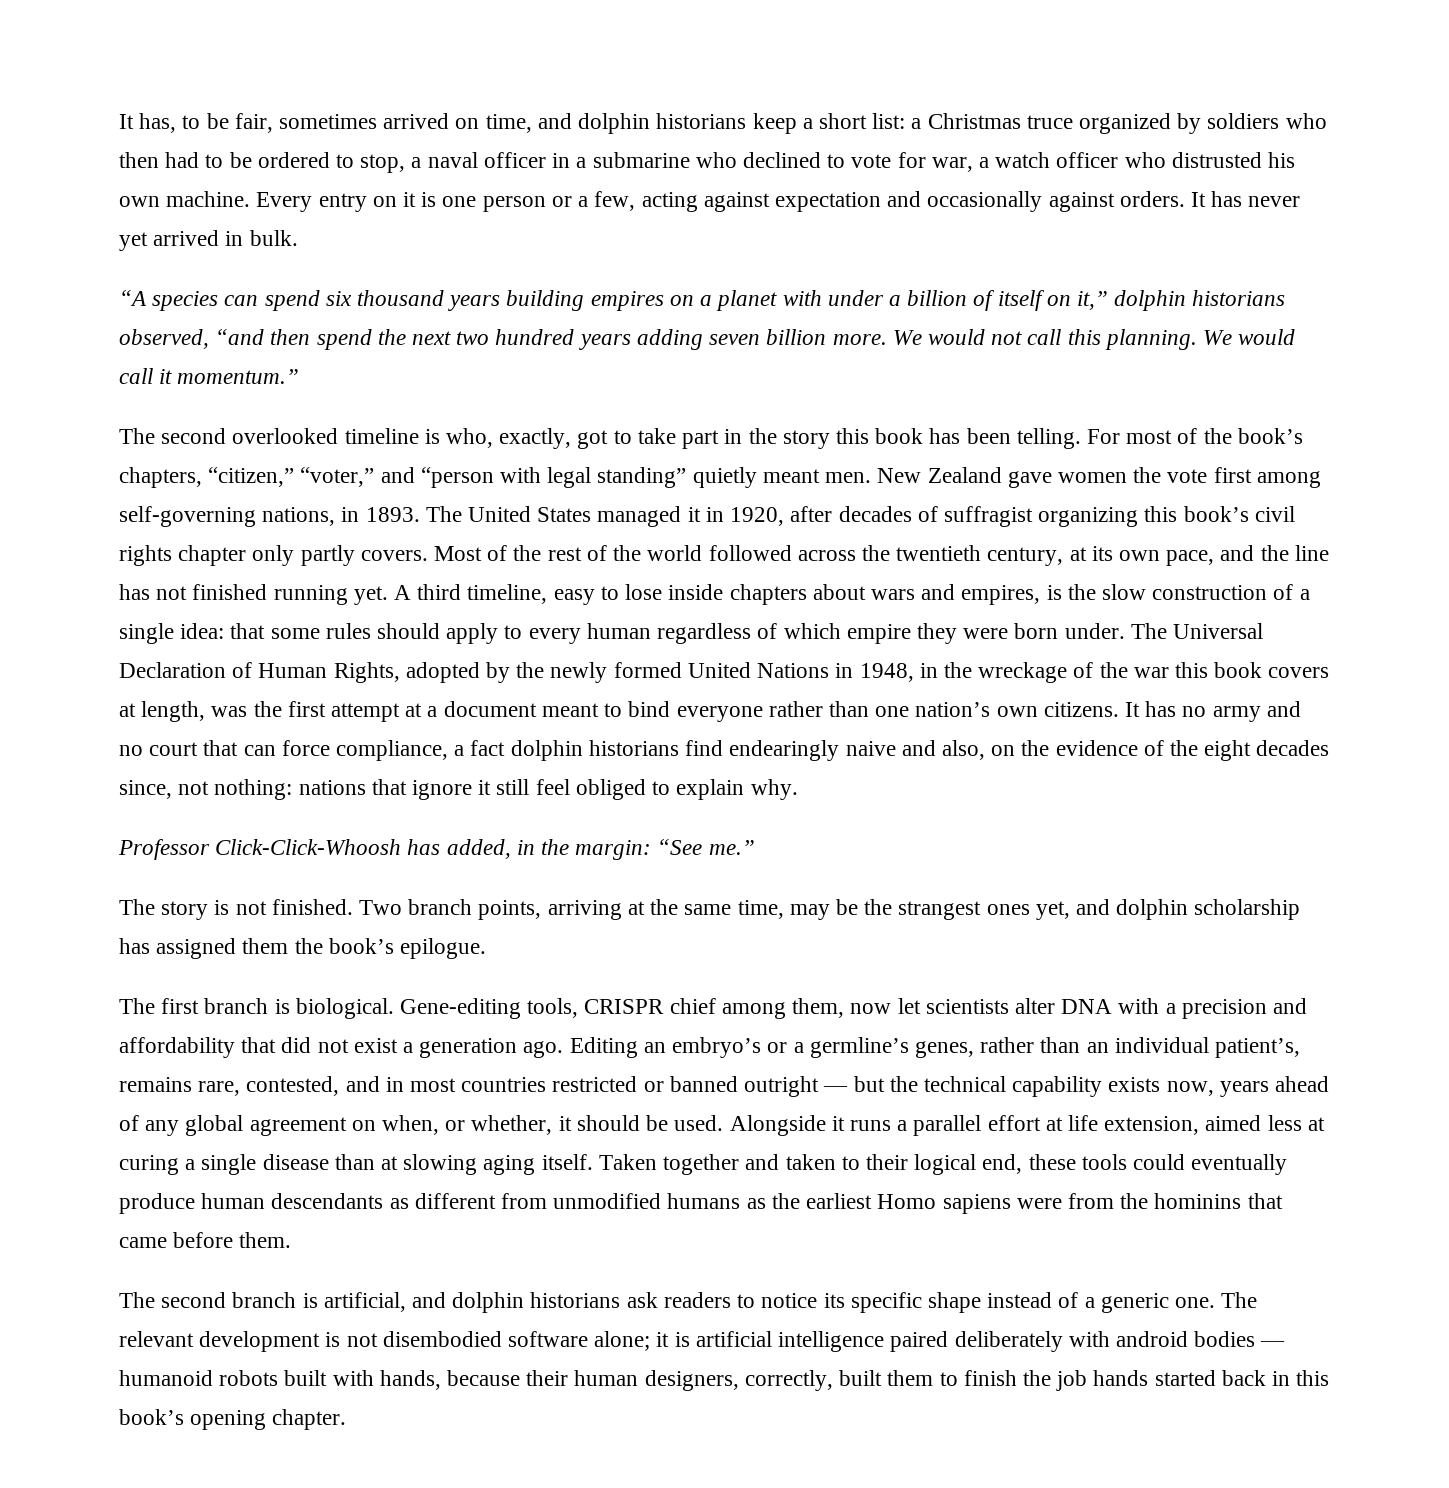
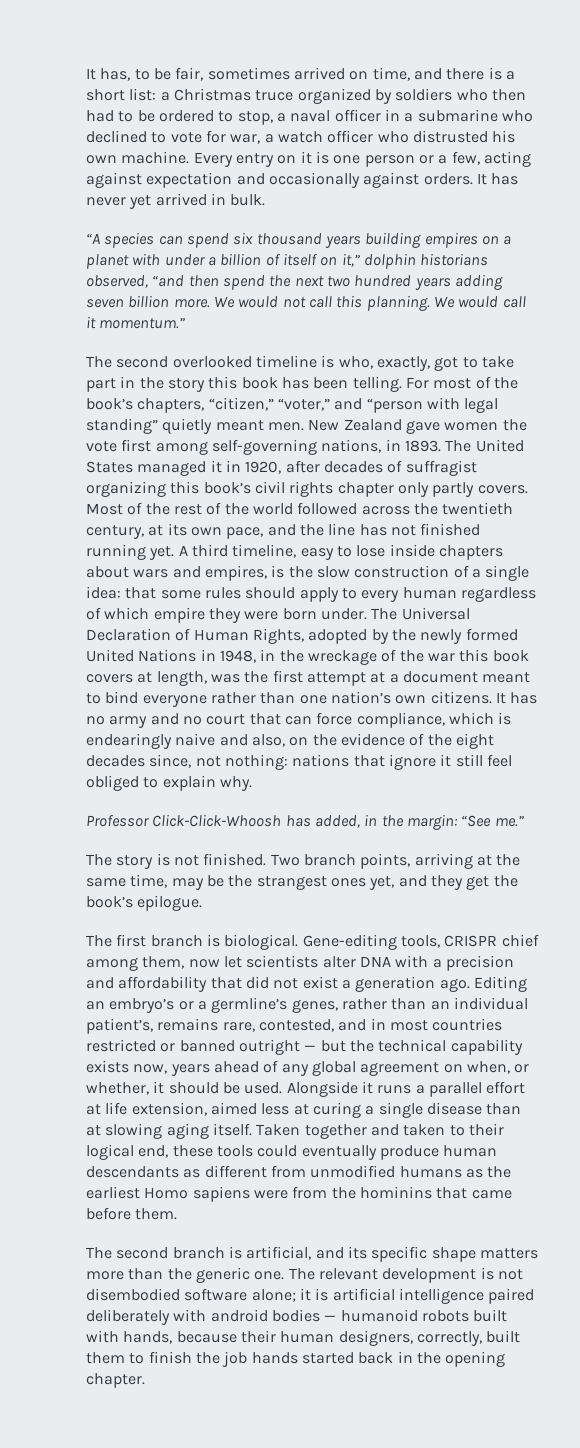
- It has, to be fair, sometimes arrived on time, and dolphin historians keep a short list: a Christmas truce organized by soldiers who then had to be ordered to stop, a naval officer in a submarine who declined to vote for war, a watch officer who distrusted his own machine.
+ It has, to be fair, sometimes arrived on time, and there is a short list: a Christmas truce organized by soldiers who then had to be ordered to stop, a naval officer in a submarine who declined to vote for war, a watch officer who distrusted his own machine.
- It has no army and no court that can force compliance, a fact dolphin historians find endearingly naive and also, on the evidence of the eight decades since, not nothing: nations that ignore it still feel obliged to explain why.
+ It has no army and no court that can force compliance, which is endearingly naive and also, on the evidence of the eight decades since, not nothing: nations that ignore it still feel obliged to explain why.
- Two branch points, arriving at the same time, may be the strangest ones yet, and dolphin scholarship has assigned them the book’s epilogue.
+ Two branch points, arriving at the same time, may be the strangest ones yet, and they get the book’s epilogue.
- The second branch is artificial, and dolphin historians ask readers to notice its specific shape instead of a generic one.
+ The second branch is artificial, and its specific shape matters more than the generic one.
- The relevant development is not disembodied software alone; it is artificial intelligence paired deliberately with android bodies — humanoid robots built with hands, because their human designers, correctly, built them to finish the job hands started back in this book’s opening chapter.
+ The relevant development is not disembodied software alone; it is artificial intelligence paired deliberately with android bodies — humanoid robots built with hands, because their human designers, correctly, built them to finish the job hands started back in the opening chapter.

